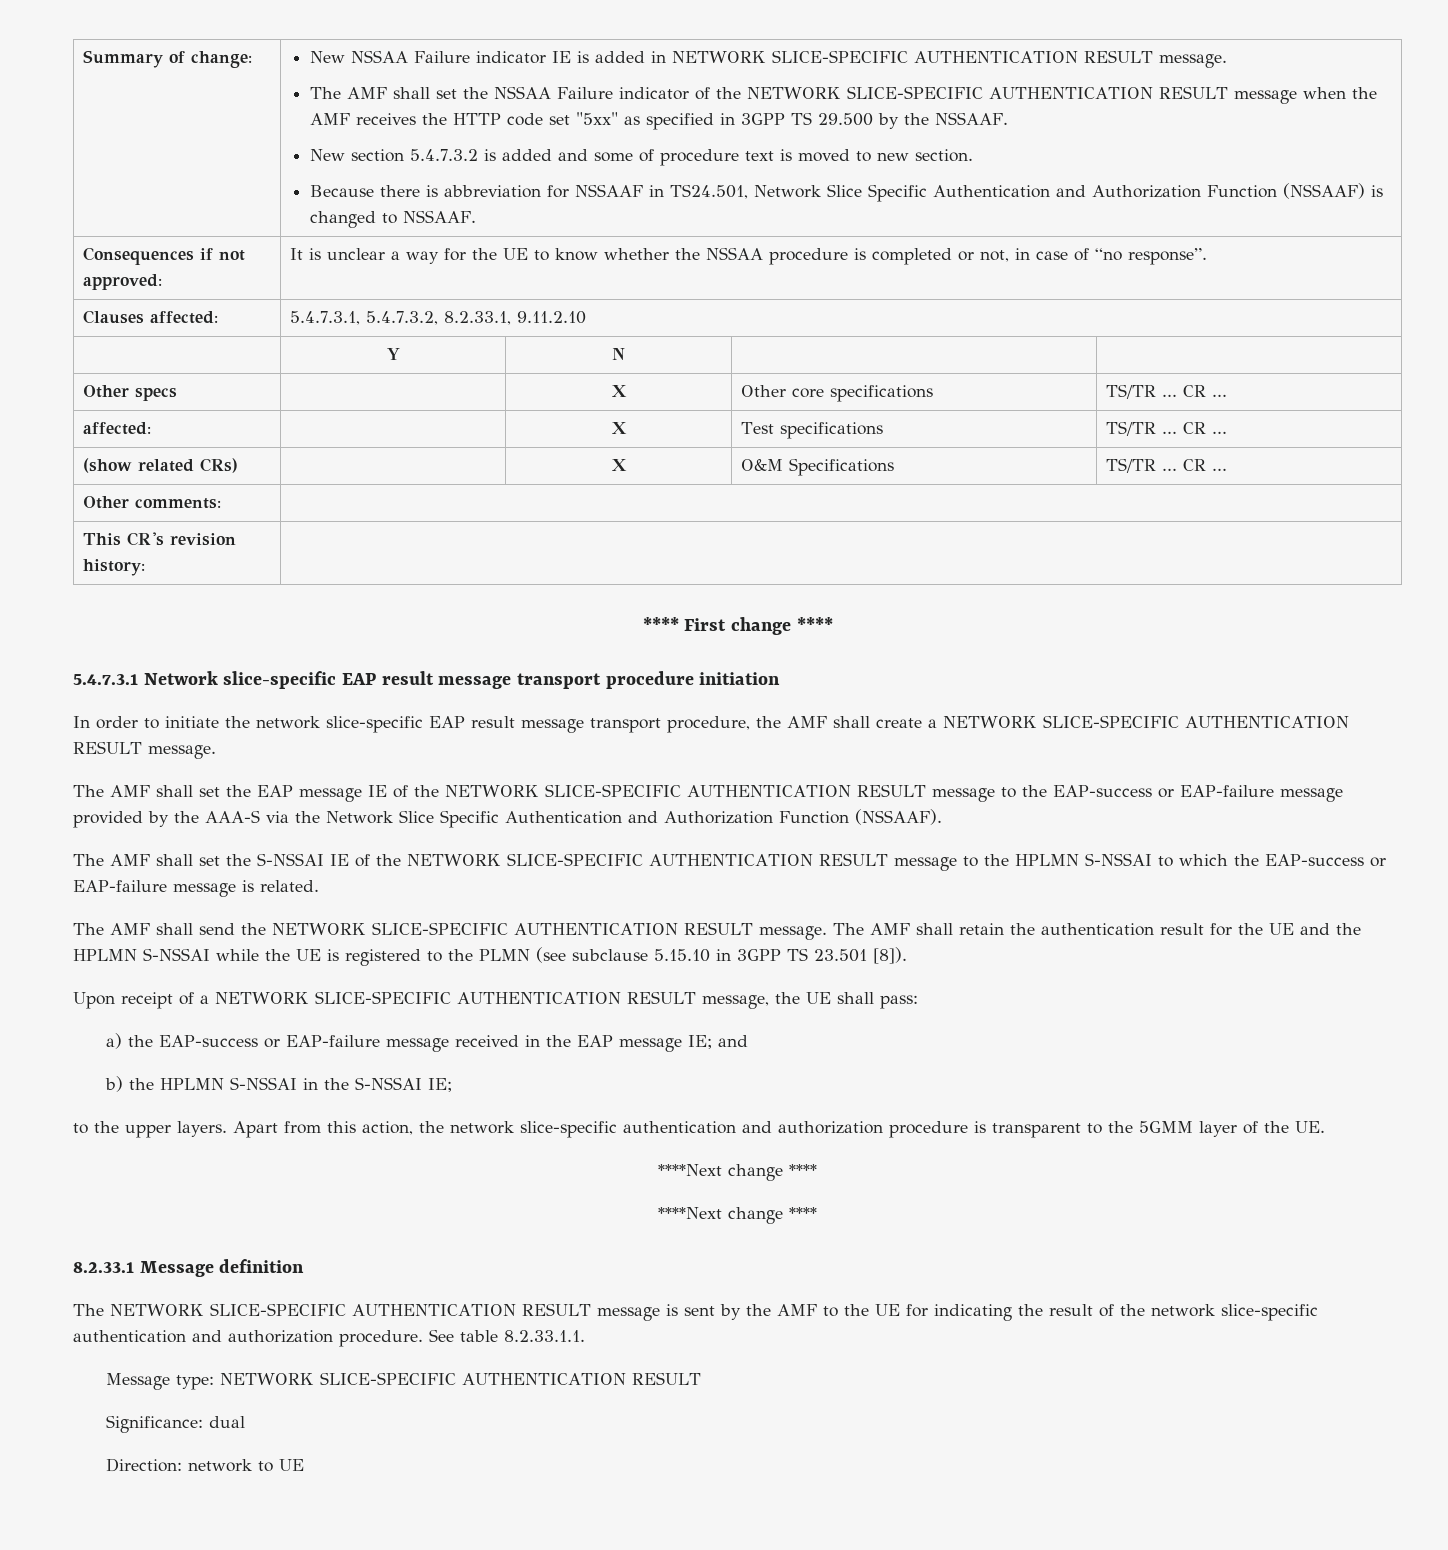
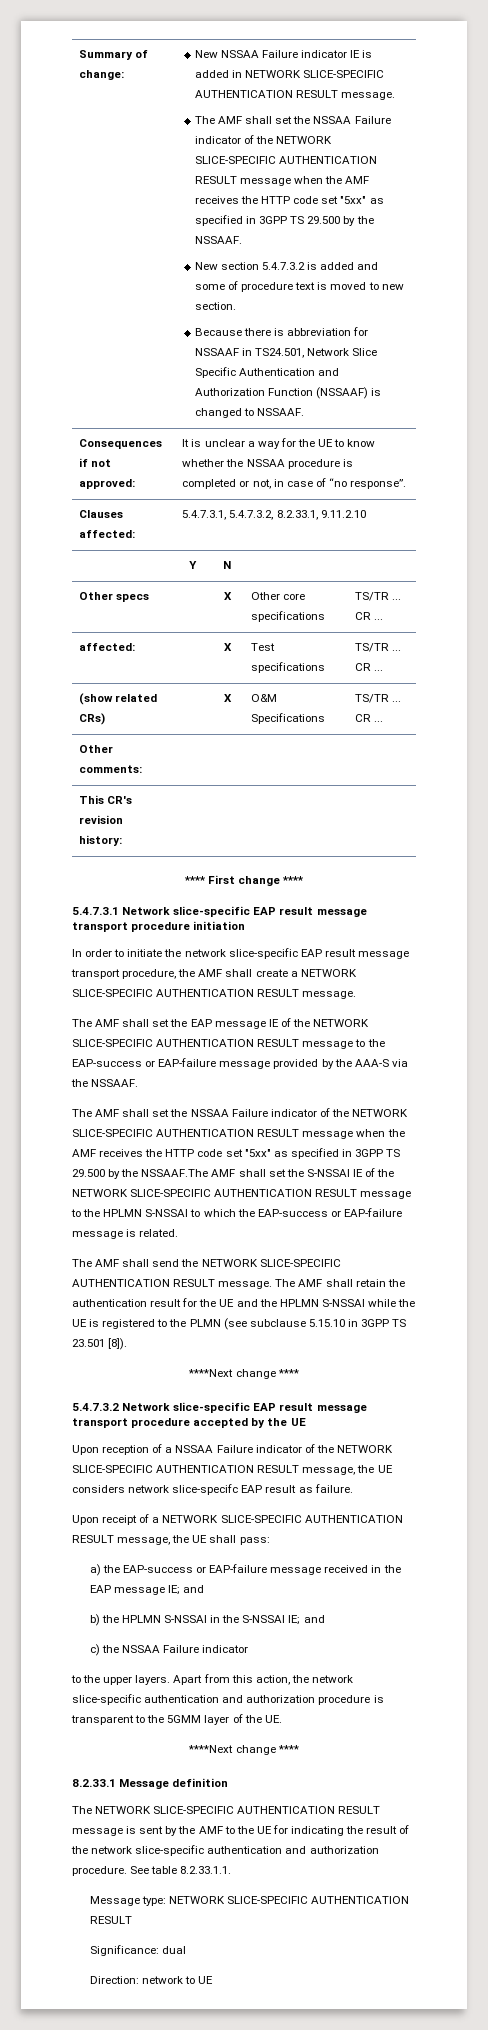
- The AMF shall set the EAP message IE of the NETWORK SLICE-SPECIFIC AUTHENTICATION RESULT message to the EAP-success or EAP-failure message provided by the AAA-S via the Network Slice Specific Authentication and Authorization Function (NSSAAF).
- The AMF shall set the S-NSSAI IE of the NETWORK SLICE-SPECIFIC AUTHENTICATION RESULT message to the HPLMN S-NSSAI to which the EAP-success or EAP-failure message is related.
+ The AMF shall set the EAP message IE of the NETWORK SLICE-SPECIFIC AUTHENTICATION RESULT message to the EAP-success or EAP-failure message provided by the AAA-S via the NSSAAF.
+ The AMF shall set the NSSAA Failure indicator of the NETWORK SLICE-SPECIFIC AUTHENTICATION RESULT message when the AMF receives the HTTP code set "5xx" as specified in 3GPP TS 29.500 by the NSSAAF.The AMF shall set the S-NSSAI IE of the NETWORK SLICE-SPECIFIC AUTHENTICATION RESULT message to the HPLMN S-NSSAI to which the EAP-success or EAP-failure message is related.
  The AMF shall retain the authentication result for the UE and the HPLMN S-NSSAI while the UE is registered to the PLMN (see subclause 5.15.10 in 3GPP TS 23.501 [8]).
+ ****Next change ****
+ 5.4.7.3.2 Network slice-specific EAP result message transport procedure accepted by the UE
+ Upon reception of a NSSAA Failure indicator of the NETWORK SLICE-SPECIFIC AUTHENTICATION RESULT message, the UE considers network slice-specifc EAP result as failure.
- b) the HPLMN S-NSSAI in the S-NSSAI IE;
+ b) the HPLMN S-NSSAI in the S-NSSAI IE; and
+ c) the NSSAA Failure indicator
  Apart from this action, the network slice-specific authentication and authorization procedure is transparent to the 5GMM layer of the UE.
- ****Next change ****

